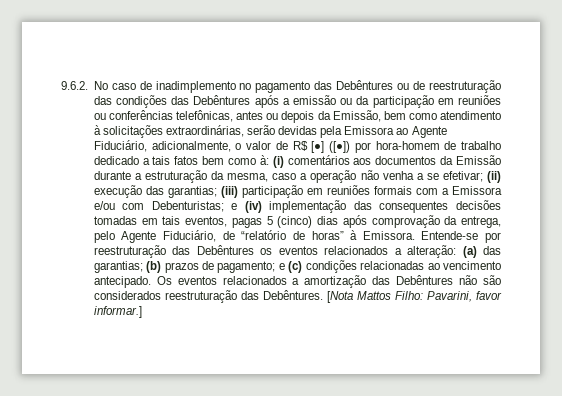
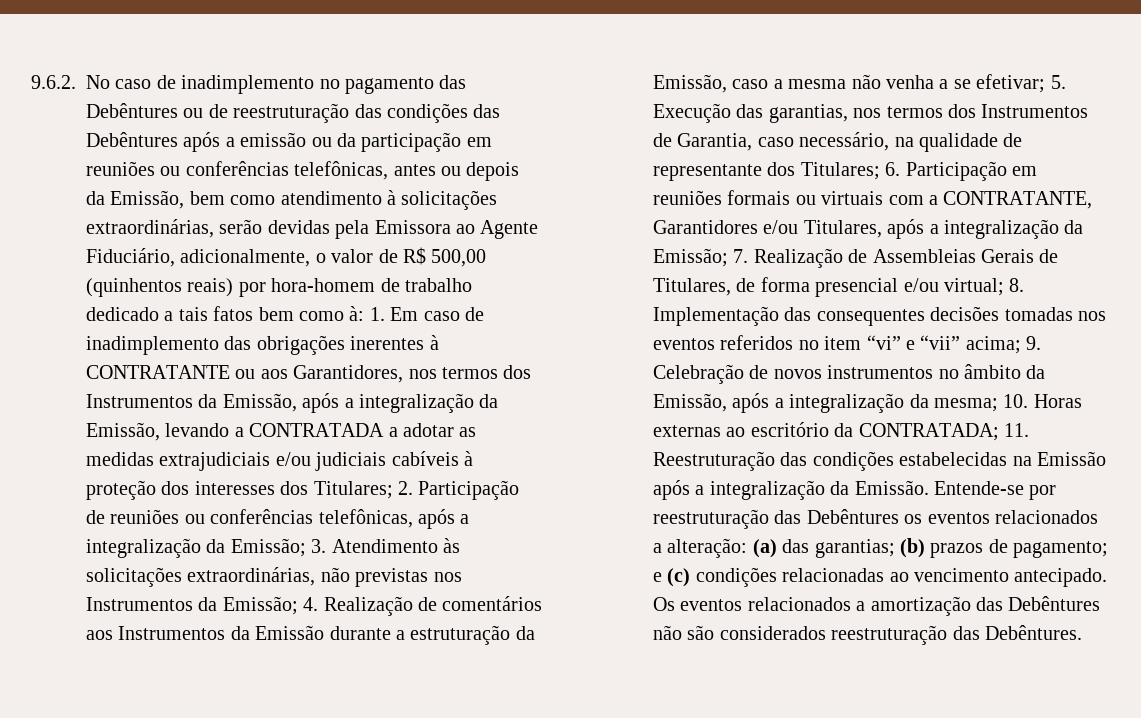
- 9.6.2. No caso de inadimplemento no pagamento das Debêntures ou de reestruturação das condições das Debêntures após a emissão ou da participação em reuniões ou conferências telefônicas, antes ou depois da Emissão, bem como atendimento à solicitações extraordinárias, serão devidas pela Emissora ao Agente Fiduciário, adicionalmente, o valor de R$ [●] ([●]) por hora-homem de trabalho dedicado a tais fatos bem como à:
+ 9.6.2. No caso de inadimplemento no pagamento das Debêntures ou de reestruturação das condições das Debêntures após a emissão ou da participação em reuniões ou conferências telefônicas, antes ou depois da Emissão, bem como atendimento à solicitações extraordinárias, serão devidas pela Emissora ao Agente Fiduciário, adicionalmente, o valor de R$ 500,00 (quinhentos reais) por hora-homem de trabalho dedicado a tais fatos bem como à:
- (i) comentários aos documentos da Emissão durante a estruturação da mesma, caso a operação não venha a se efetivar;
+ 1. Em caso de inadimplemento das obrigações inerentes à CONTRATANTE ou aos Garantidores, nos termos dos Instrumentos da Emissão, após a integralização da Emissão, levando a CONTRATADA a adotar as medidas extrajudiciais e/ou judiciais cabíveis à proteção dos interesses dos Titulares; 2. Participação de reuniões ou conferências telefônicas, após a integralização da Emissão; 3. Atendimento às solicitações extraordinárias, não previstas nos Instrumentos da Emissão; 4. Realização de comentários aos Instrumentos da Emissão durante a estruturação da Emissão, caso a mesma não venha a se efetivar;
- (ii) execução das garantias; (iii) participação em reuniões formais com a Emissora e/ou com Debenturistas; e (iv) implementação das consequentes decisões tomadas em tais eventos, pagas 5 (cinco) dias após comprovação da entrega, pelo Agente Fiduciário, de “relatório de horas” à Emissora.
+ 5. Execução das garantias, nos termos dos Instrumentos de Garantia, caso necessário, na qualidade de representante dos Titulares; 6. Participação em reuniões formais ou virtuais com a CONTRATANTE, Garantidores e/ou Titulares, após a integralização da Emissão; 7. Realização de Assembleias Gerais de Titulares, de forma presencial e/ou virtual; 8. Implementação das consequentes decisões tomadas nos eventos referidos no item “vi” e “vii” acima; 9. Celebração de novos instrumentos no âmbito da Emissão, após a integralização da mesma; 10. Horas externas ao escritório da CONTRATADA; 11. Reestruturação das condições estabelecidas na Emissão após a integralização da Emissão.
- [Nota Mattos Filho: Pavarini, favor informar.]

